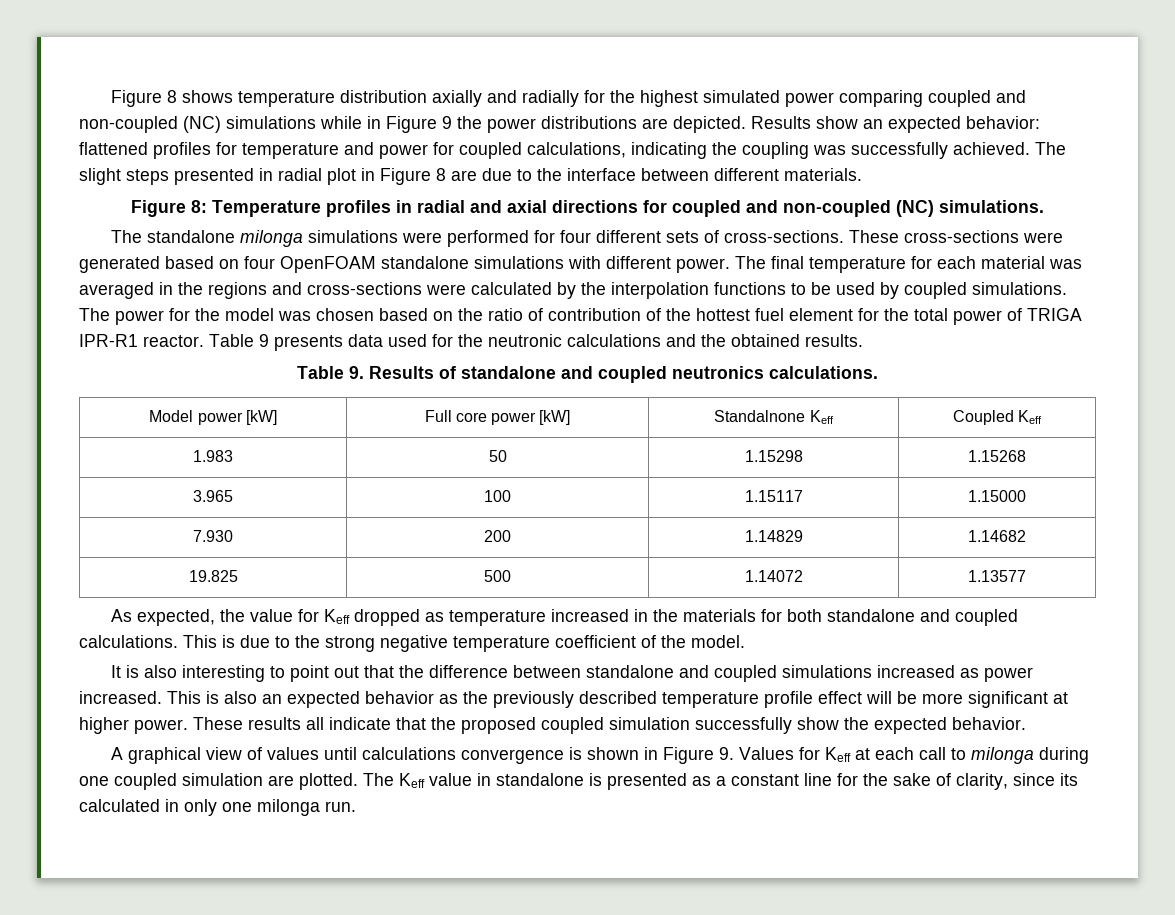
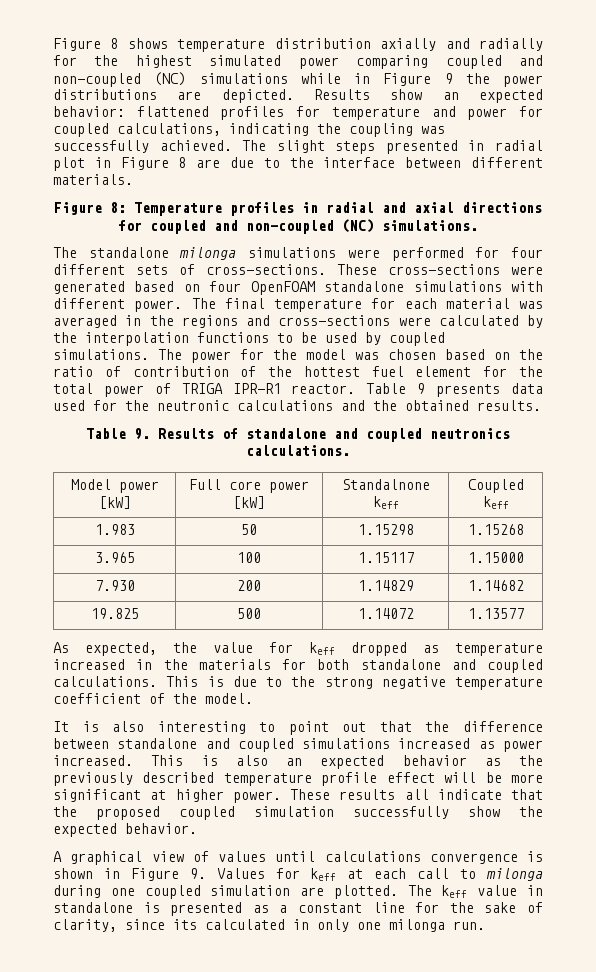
- Model power [kW] | Full core power [kW] | Standalnone Keff | Coupled Keff
+ Model power [kW] | Full core power [kW] | Standalnone keff | Coupled keff
- As expected, the value for Keff dropped as temperature increased in the materials for both standalone and coupled calculations.
+ As expected, the value for keff dropped as temperature increased in the materials for both standalone and coupled calculations.
- A graphical view of values until calculations convergence is shown in Figure 9. Values for Keff at each call to milonga during one coupled simulation are plotted.
+ A graphical view of values until calculations convergence is shown in Figure 9. Values for keff at each call to milonga during one coupled simulation are plotted.
- The Keff value in standalone is presented as a constant line for the sake of clarity, since its calculated in only one milonga run.
+ The keff value in standalone is presented as a constant line for the sake of clarity, since its calculated in only one milonga run.

